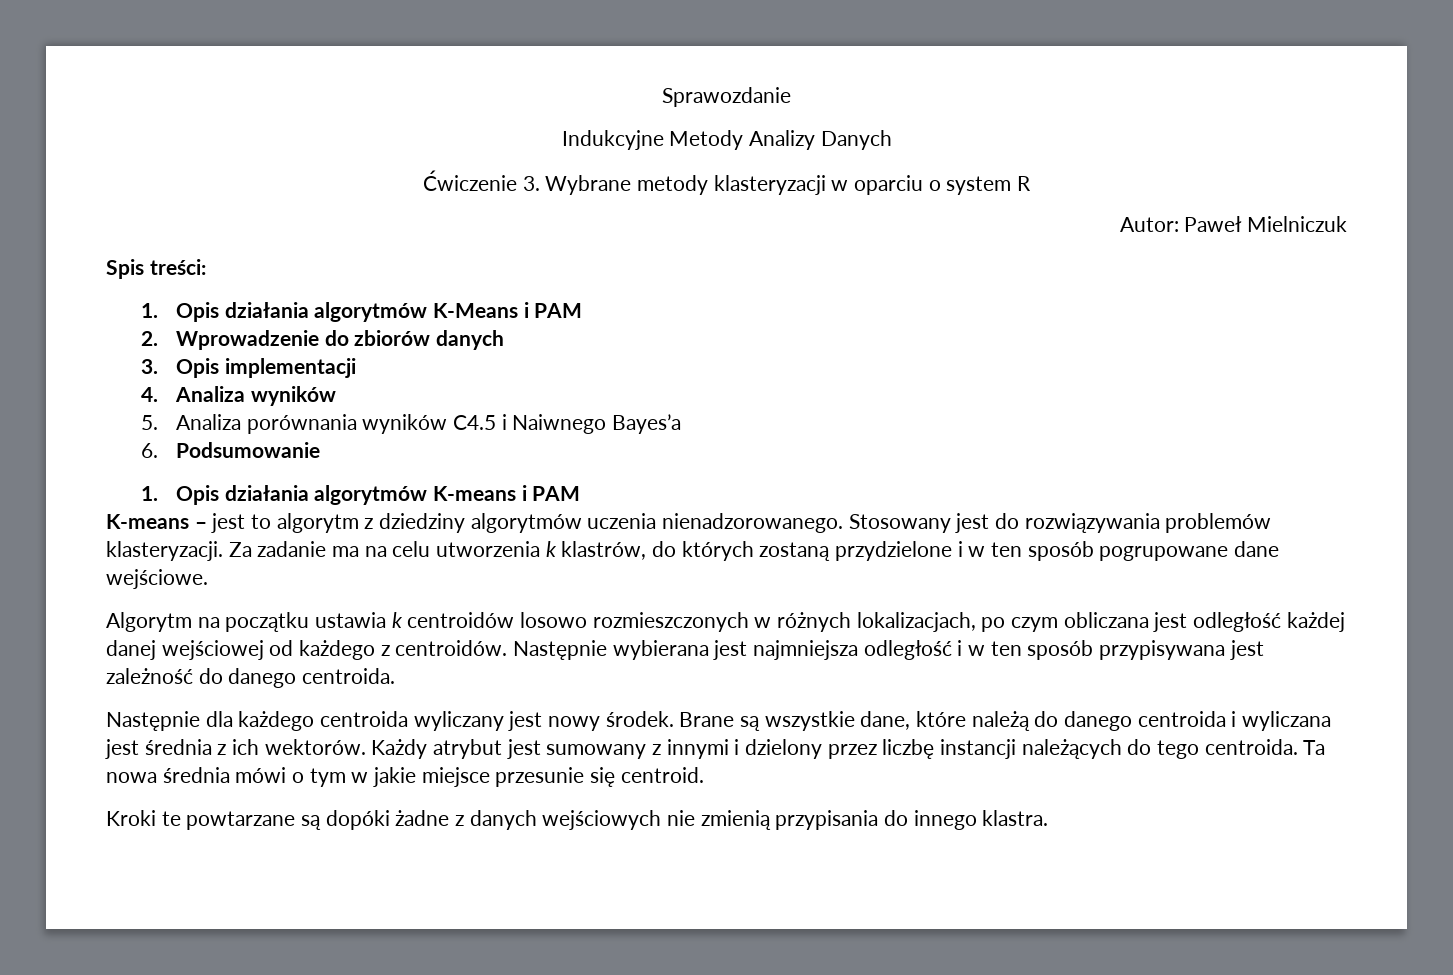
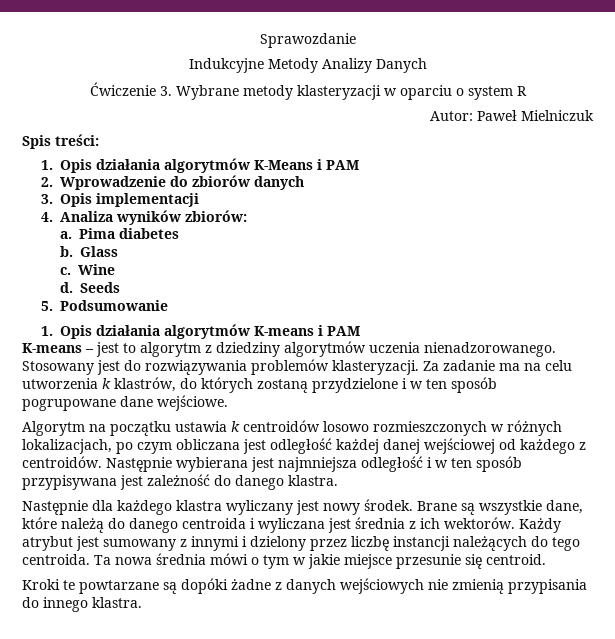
- 4. Analiza wyników
- 5. Analiza porównania wyników C4.5 i Naiwnego Bayes’a
- 6. Podsumowanie
+ 4. Analiza wyników zbiorów:
+ a. Pima diabetes
+ b. Glass
+ c. Wine
+ d. Seeds
+ 5. Podsumowanie
- Następnie wybierana jest najmniejsza odległość i w ten sposób przypisywana jest zależność do danego centroida.
+ Następnie wybierana jest najmniejsza odległość i w ten sposób przypisywana jest zależność do danego klastra.
- Następnie dla każdego centroida wyliczany jest nowy środek.
+ Następnie dla każdego klastra wyliczany jest nowy środek.

